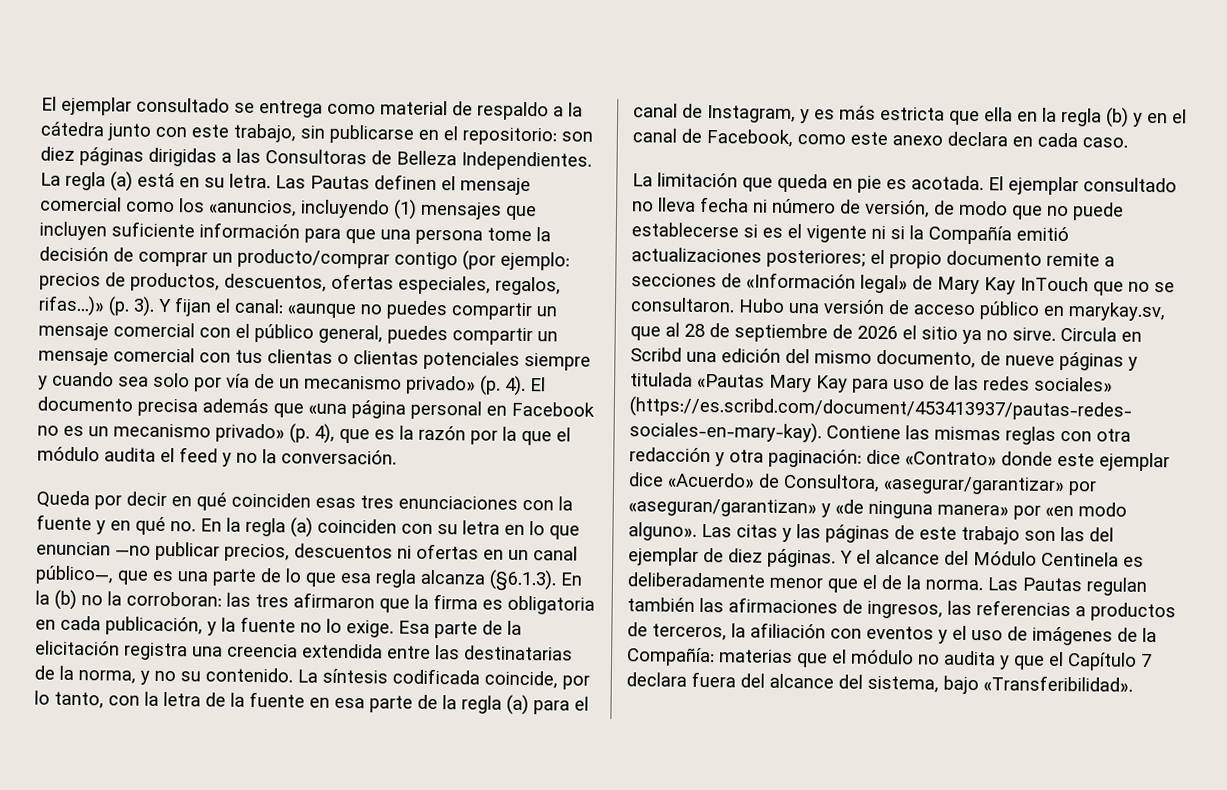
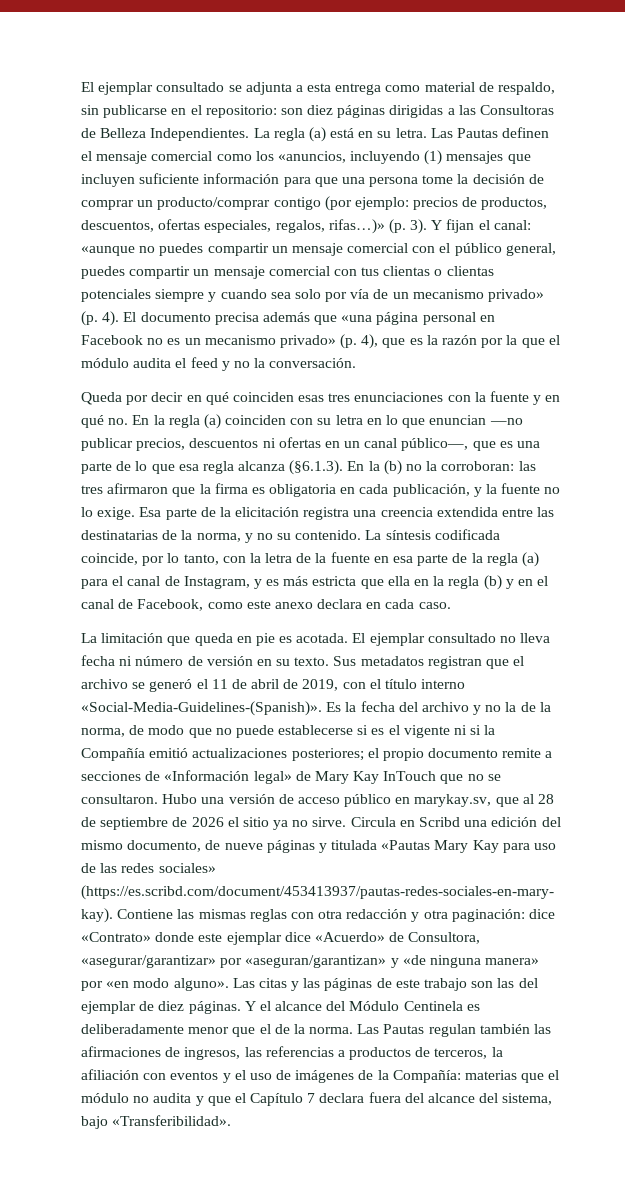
- El ejemplar consultado se entrega como material de respaldo a la cátedra junto con este trabajo, sin publicarse en el repositorio: son diez páginas dirigidas a las Consultoras de Belleza Independientes.
+ El ejemplar consultado se adjunta a esta entrega como material de respaldo, sin publicarse en el repositorio: son diez páginas dirigidas a las Consultoras de Belleza Independientes.
- El ejemplar consultado no lleva fecha ni número de versión, de modo que no puede establecerse si es el vigente ni si la Compañía emitió actualizaciones posteriores; el propio documento remite a secciones de «Información legal» de Mary Kay InTouch que no se consultaron.
+ El ejemplar consultado no lleva fecha ni número de versión en su texto. Sus metadatos registran que el archivo se generó el 11 de abril de 2019, con el título interno «Social-Media-Guidelines-(Spanish)». Es la fecha del archivo y no la de la norma, de modo que no puede establecerse si es el vigente ni si la Compañía emitió actualizaciones posteriores; el propio documento remite a secciones de «Información legal» de Mary Kay InTouch que no se consultaron.

